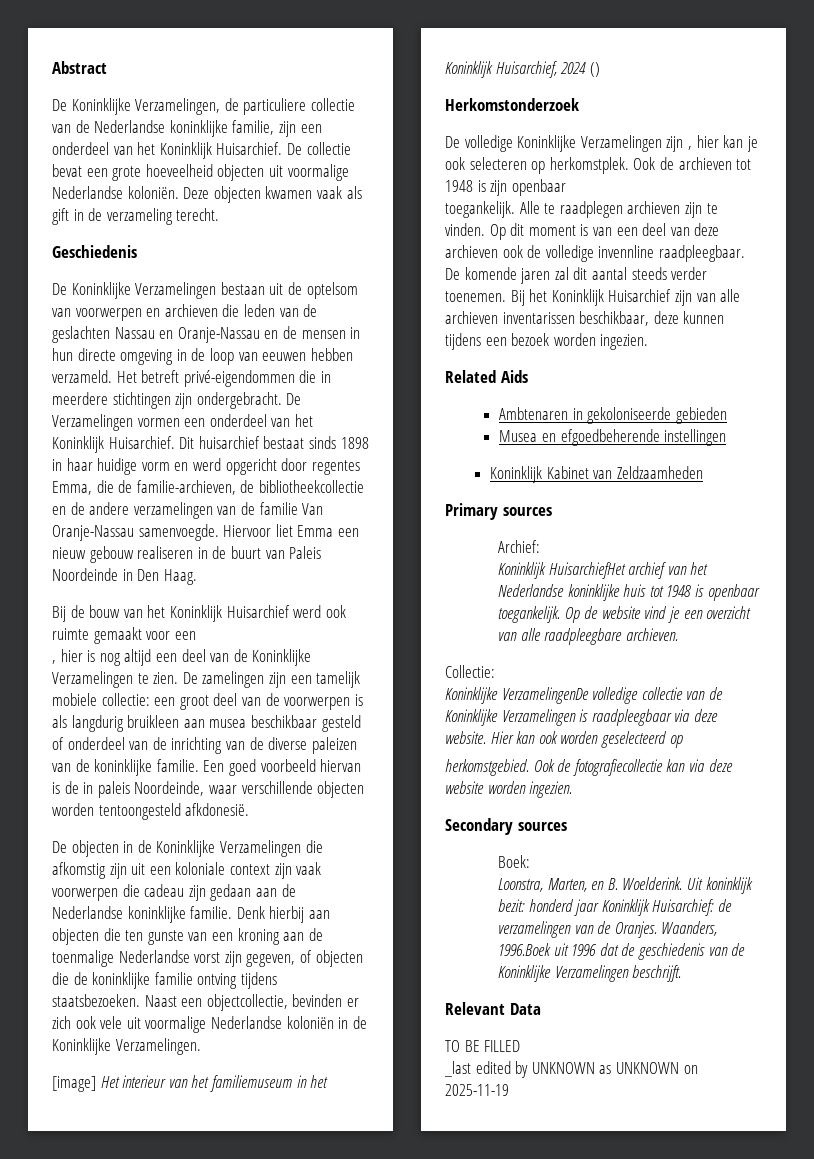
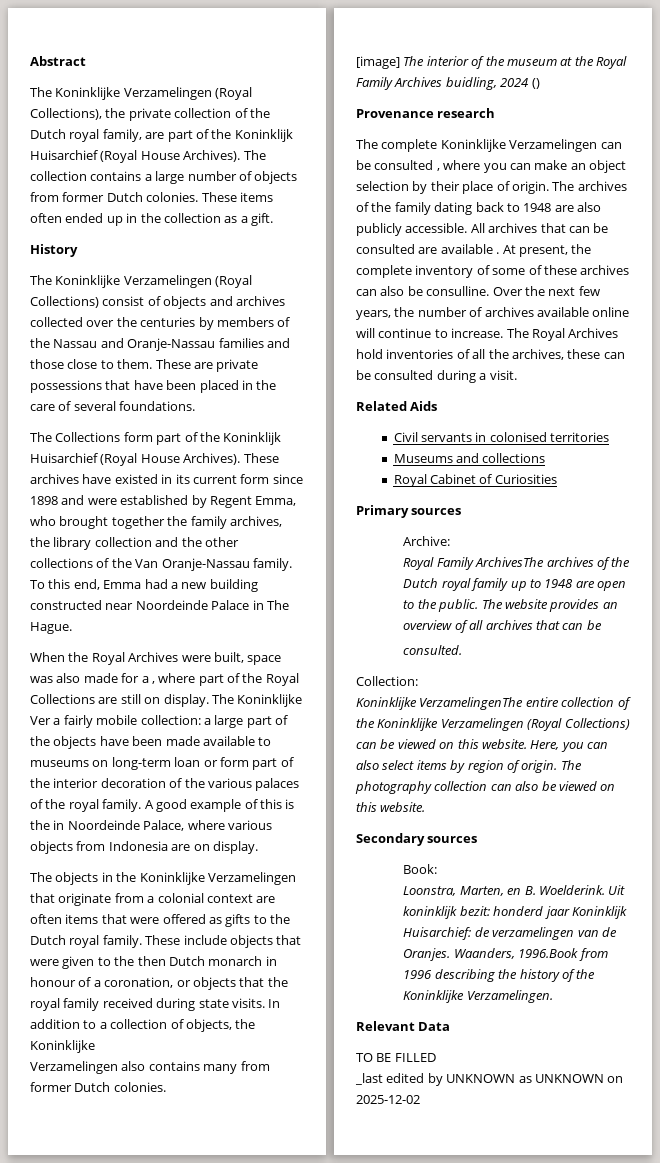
- De Koninklijke Verzamelingen, de particuliere collectie van de Nederlandse koninklijke familie, zijn een onderdeel van het Koninklijk Huisarchief. De collectie bevat een grote hoeveelheid objecten uit voormalige Nederlandse koloniën. Deze objecten kwamen vaak als gift in de verzameling terecht.
- Geschiedenis
- De Koninklijke Verzamelingen bestaan uit de optelsom van voorwerpen en archieven die leden van de geslachten Nassau en Oranje-Nassau en de mensen in hun directe omgeving in de loop van eeuwen hebben verzameld. Het betreft privé-eigendommen die in meerdere stichtingen zijn ondergebracht. De Verzamelingen vormen een onderdeel van het Koninklijk Huisarchief. Dit huisarchief bestaat sinds 1898 in haar huidige vorm en werd opgericht door regentes Emma, die de familie-archieven, de bibliotheekcollectie en de andere verzamelingen van de familie Van Oranje-Nassau samenvoegde. Hiervoor liet Emma een nieuw gebouw realiseren in de buurt van Paleis Noordeinde in Den Haag.
- Bij de bouw van het Koninklijk Huisarchief werd ook ruimte gemaakt voor een
- , hier is nog altijd een deel van de Koninklijke Verzamelingen te zien. De zamelingen zijn een tamelijk mobiele collectie: een groot deel van de voorwerpen is als langdurig bruikleen aan musea beschikbaar gesteld of onderdeel van de inrichting van de diverse paleizen van de koninklijke familie. Een goed voorbeeld hiervan is de in paleis Noordeinde, waar verschillende objecten worden tentoongesteld afkdonesië.
- De objecten in de Koninklijke Verzamelingen die afkomstig zijn uit een koloniale context zijn vaak voorwerpen die cadeau zijn gedaan aan de Nederlandse koninklijke familie. Denk hierbij aan objecten die ten gunste van een kroning aan de toenmalige Nederlandse vorst zijn gegeven, of objecten die de koninklijke familie ontving tijdens staatsbezoeken. Naast een objectcollectie, bevinden er zich ook vele uit voormalige Nederlandse koloniën in de Koninklijke Verzamelingen.
- [image] Het interieur van het familiemuseum in het Koninklijk Huisarchief, 2024 ()
- Herkomstonderzoek
- De volledige Koninklijke Verzamelingen zijn , hier kan je ook selecteren op herkomstplek. Ook de archieven tot 1948 is zijn openbaar
- toegankelijk. Alle te raadplegen archieven zijn te vinden. Op dit moment is van een deel van deze archieven ook de volledige invennline raadpleegbaar. De komende jaren zal dit aantal steeds verder toenemen. Bij het Koninklijk Huisarchief zijn van alle archieven inventarissen beschikbaar, deze kunnen tijdens een bezoek worden ingezien.
+ The Koninklijke Verzamelingen (Royal Collections), the private collection of the Dutch royal family, are part of the Koninklijk Huisarchief (Royal House Archives). The collection contains a large number of objects from former Dutch colonies. These items often ended up in the collection as a gift.
+ History
+ The Koninklijke Verzamelingen (Royal Collections) consist of objects and archives collected over the centuries by members of the Nassau and Oranje-Nassau families and those close to them. These are private possessions that have been placed in the care of several foundations.
+ The Collections form part of the Koninklijk Huisarchief (Royal House Archives). These archives have existed in its current form since 1898 and were established by Regent Emma, who brought together the family archives, the library collection and the other collections of the Van Oranje-Nassau family. To this end, Emma had a new building constructed near Noordeinde Palace in The Hague.
+ When the Royal Archives were built, space was also made for a , where part of the Royal Collections are still on display. The Koninklijke Ver a fairly mobile collection: a large part of the objects have been made available to museums on long-term loan or form part of the interior decoration of the various palaces of the royal family. A good example of this is the in Noordeinde Palace, where various objects from Indonesia are on display.
+ The objects in the Koninklijke Verzamelingen that originate from a colonial context are often items that were offered as gifts to the Dutch royal family. These include objects that were given to the then Dutch monarch in honour of a coronation, or objects that the royal family received during state visits. In addition to a collection of objects, the Koninklijke
+ Verzamelingen also contains many from former Dutch colonies.
+ [image] The interior of the museum at the Royal Family Archives buidling, 2024 ()
+ Provenance research
+ The complete Koninklijke Verzamelingen can be consulted , where you can make an object selection by their place of origin. The archives of the family dating back to 1948 are also publicly accessible. All archives that can be consulted are available . At present, the complete inventory of some of these archives can also be consulline. Over the next few years, the number of archives available online will continue to increase. The Royal Archives hold inventories of all the archives, these can be consulted during a visit.
  Related Aids
- Ambtenaren in gekoloniseerde gebieden
- Musea en efgoedbeherende instellingen
- Koninklijk Kabinet van Zeldzaamheden
+ Civil servants in colonised territories
+ Museums and collections
+ Royal Cabinet of Curiosities
  Primary sources
- Archief:
- Koninklijk HuisarchiefHet archief van het Nederlandse koninklijke huis tot 1948 is openbaar toegankelijk. Op de website vind je een overzicht van alle raadpleegbare archieven.
- Collectie:
- Koninklijke VerzamelingenDe volledige collectie van de Koninklijke Verzamelingen is raadpleegbaar via deze website. Hier kan ook worden geselecteerd op
- herkomstgebied. Ook de fotografiecollectie kan via deze website worden ingezien.
+ Archive:
+ Royal Family ArchivesThe archives of the Dutch royal family up to 1948 are open to the public. The website provides an overview of all archives that can be
+ consulted.
+ Collection:
+ Koninklijke VerzamelingenThe entire collection of the Koninklijke Verzamelingen (Royal Collections) can be viewed on this website. Here, you can also select items by region of origin. The photography collection can also be viewed on this website.
- Boek:
+ Book:
- Waanders, 1996.Boek uit 1996 dat de geschiedenis van de Koninklijke Verzamelingen beschrijft.
+ Waanders, 1996.Book from 1996 describing the history of the Koninklijke Verzamelingen.
- _last edited by UNKNOWN as UNKNOWN on 2025-11-19
+ _last edited by UNKNOWN as UNKNOWN on 2025-12-02

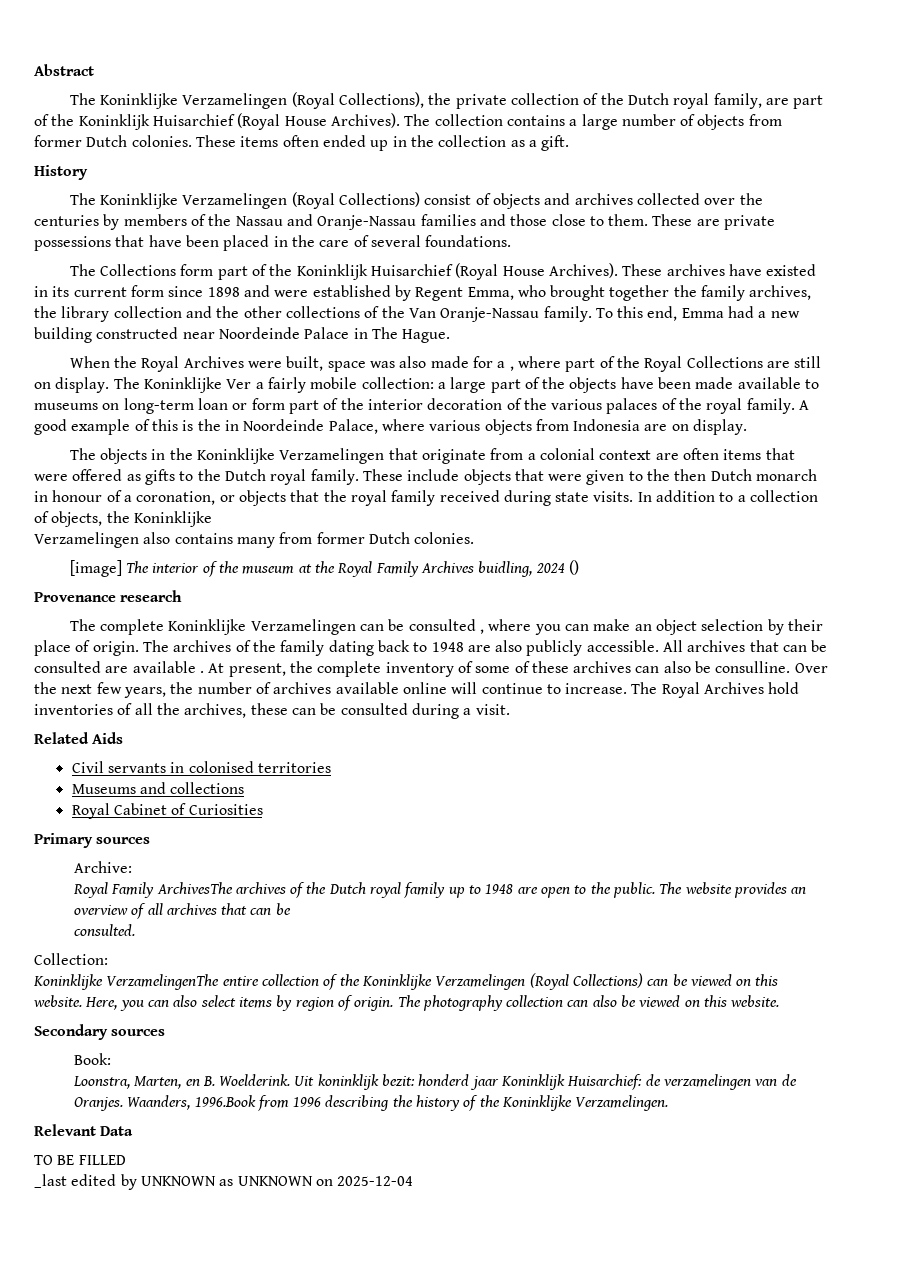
- _last edited by UNKNOWN as UNKNOWN on 2025-12-02
+ _last edited by UNKNOWN as UNKNOWN on 2025-12-04

